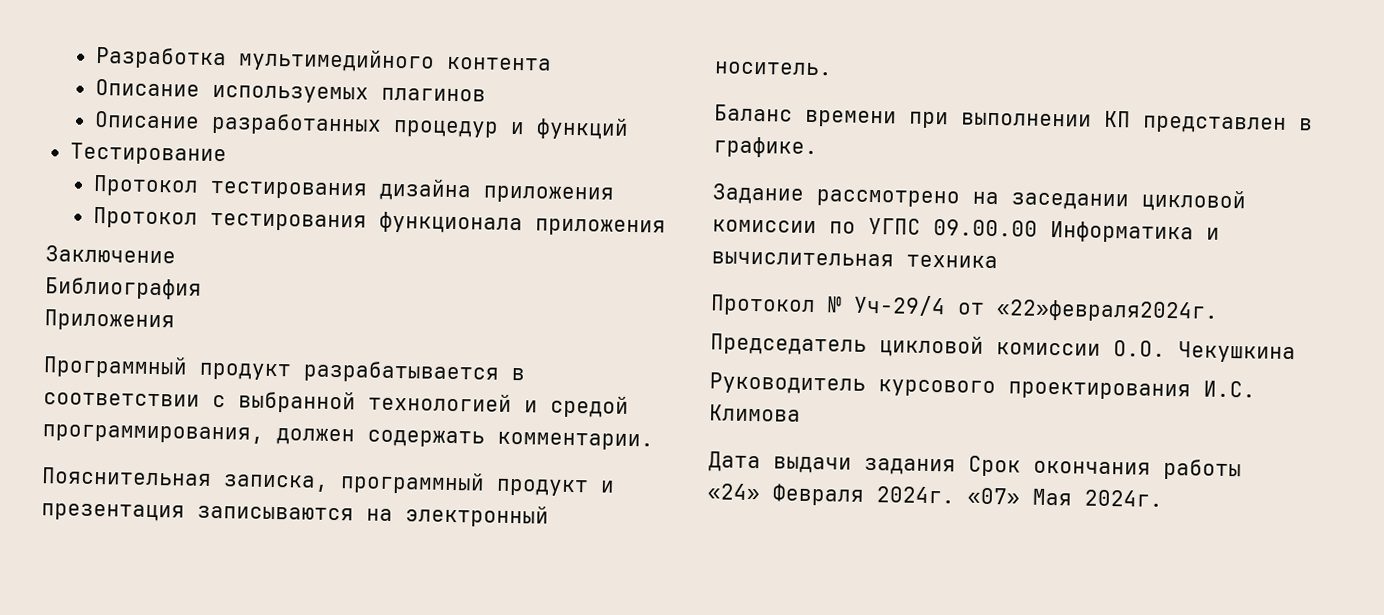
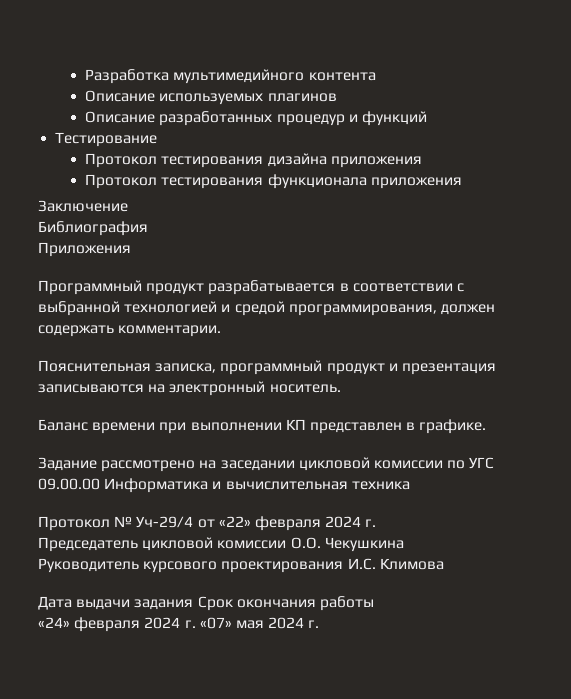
- Задание рассмотрено на заседании цикловой комиссии по УГПС 09.00.00 Информатика и вычислительная техника
+ Задание рассмотрено на заседании цикловой комиссии по УГС 09.00.00 Информатика и вычислительная техника
- Протокол № Уч-29/4 от «22»февраля2024г.
+ Протокол № Уч-29/4 от «22» февраля 2024 г.
- «24» Февраля 2024г. «07» Мая 2024г.
+ «24» февраля 2024 г. «07» мая 2024 г.

